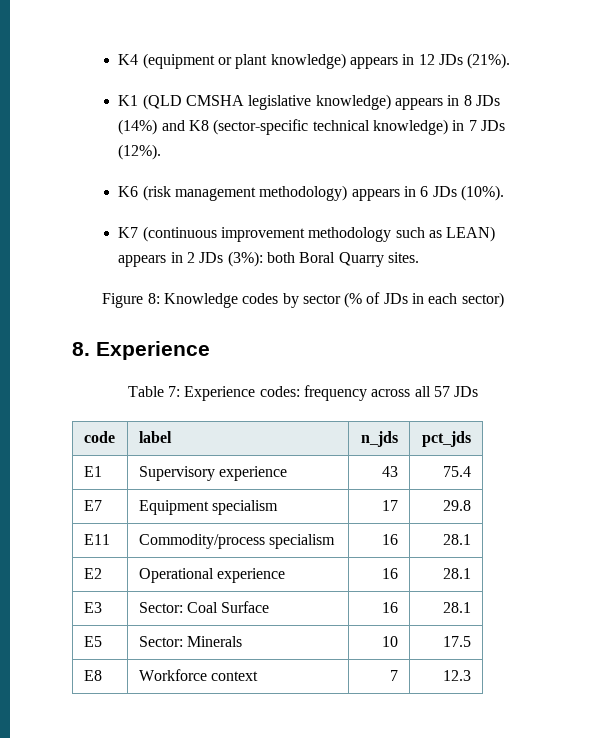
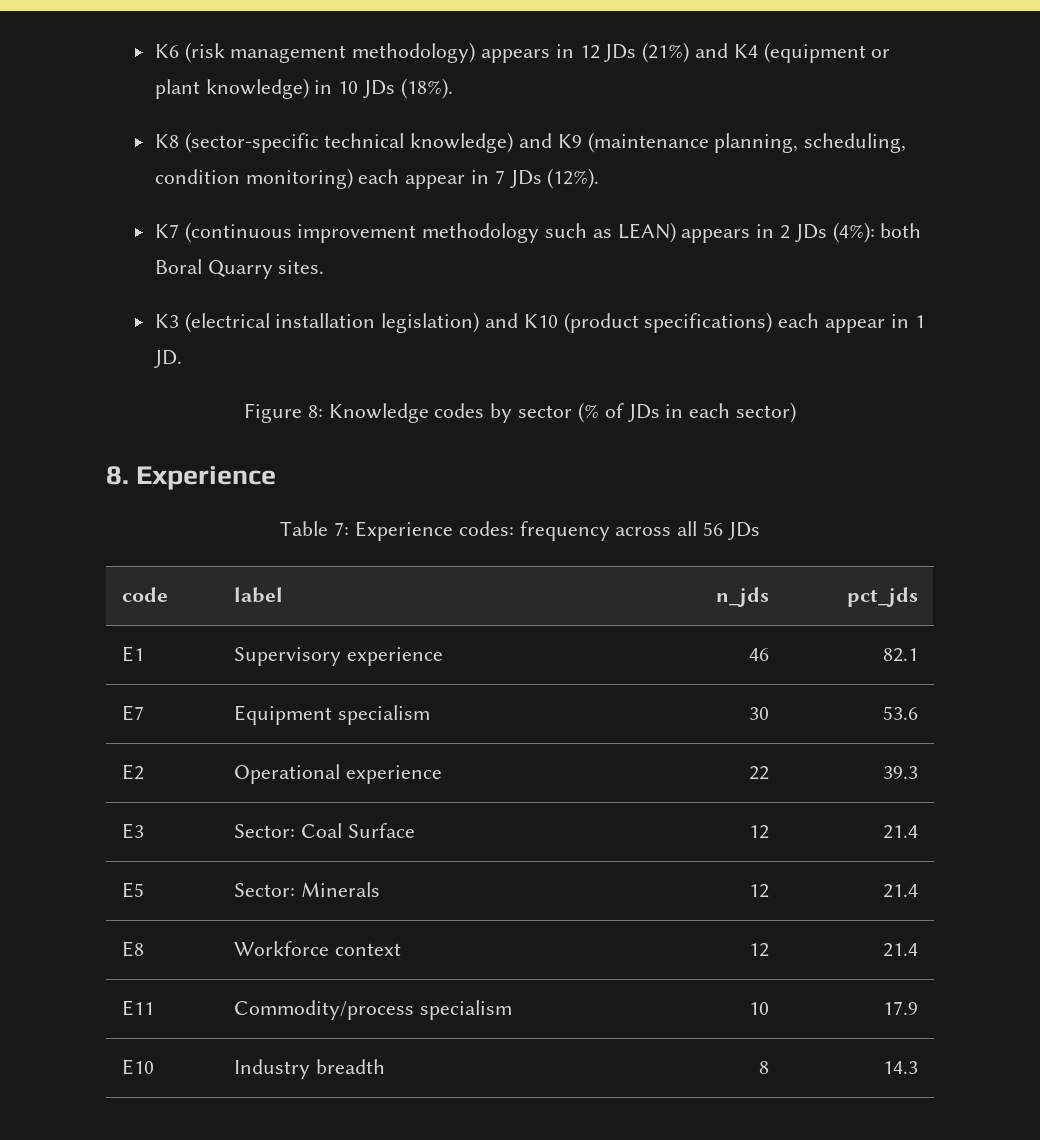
- K4 (equipment or plant knowledge) appears in 12 JDs (21%).
- K1 (QLD CMSHA legislative knowledge) appears in 8 JDs (14%) and K8 (sector-specific technical knowledge) in 7 JDs (12%).
- K6 (risk management methodology) appears in 6 JDs (10%).
+ K6 (risk management methodology) appears in 12 JDs (21%) and K4 (equipment or plant knowledge) in 10 JDs (18%).
+ K8 (sector-specific technical knowledge) and K9 (maintenance planning, scheduling, condition monitoring) each appear in 7 JDs (12%).
- K7 (continuous improvement methodology such as LEAN) appears in 2 JDs (3%): both Boral Quarry sites.
+ K7 (continuous improvement methodology such as LEAN) appears in 2 JDs (4%): both Boral Quarry sites.
+ K3 (electrical installation legislation) and K10 (product specifications) each appear in 1 JD.
- Table 7: Experience codes: frequency across all 57 JDs
+ Table 7: Experience codes: frequency across all 56 JDs
- E1 | Supervisory experience | 43 | 75.4
+ E1 | Supervisory experience | 46 | 82.1
- E7 | Equipment specialism | 17 | 29.8
- E11 | Commodity/process specialism | 16 | 28.1
+ E7 | Equipment specialism | 30 | 53.6
- E2 | Operational experience | 16 | 28.1
+ E2 | Operational experience | 22 | 39.3
- E3 | Sector: Coal Surface | 16 | 28.1
+ E3 | Sector: Coal Surface | 12 | 21.4
- E5 | Sector: Minerals | 10 | 17.5
+ E5 | Sector: Minerals | 12 | 21.4
- E8 | Workforce context | 7 | 12.3
+ E8 | Workforce context | 12 | 21.4
+ E11 | Commodity/process specialism | 10 | 17.9
+ E10 | Industry breadth | 8 | 14.3

